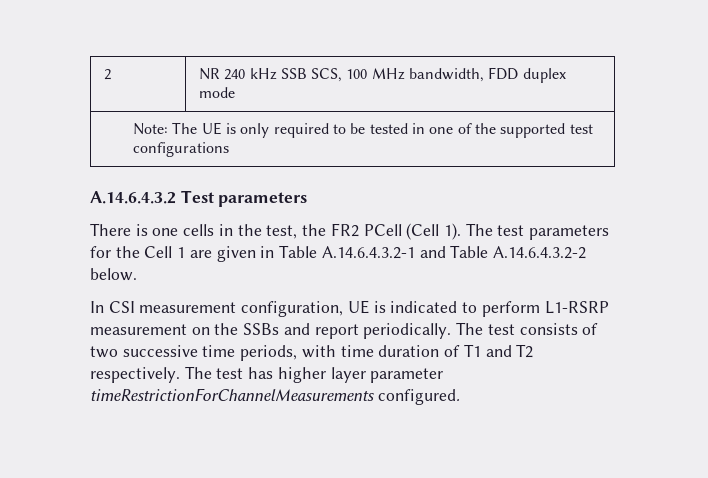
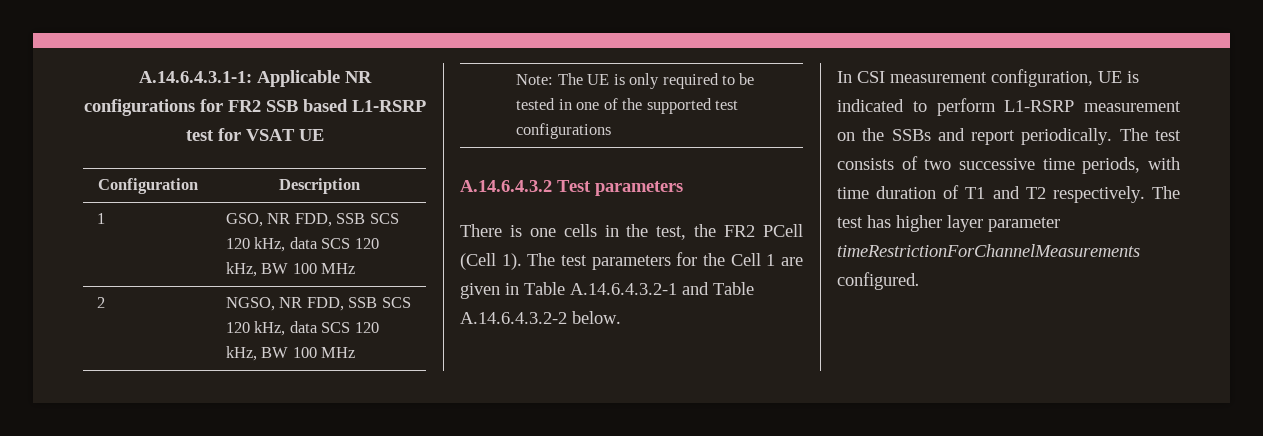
- 2 | NR 240 kHz SSB SCS, 100 MHz bandwidth, FDD duplex mode
+ A.14.6.4.3.1-1: Applicable NR configurations for FR2 SSB based L1-RSRP test for VSAT UE
+ Configuration | Description
+ 1 | GSO, NR FDD, SSB SCS 120 kHz, data SCS 120 kHz, BW 100 MHz
+ 2 | NGSO, NR FDD, SSB SCS 120 kHz, data SCS 120 kHz, BW 100 MHz

